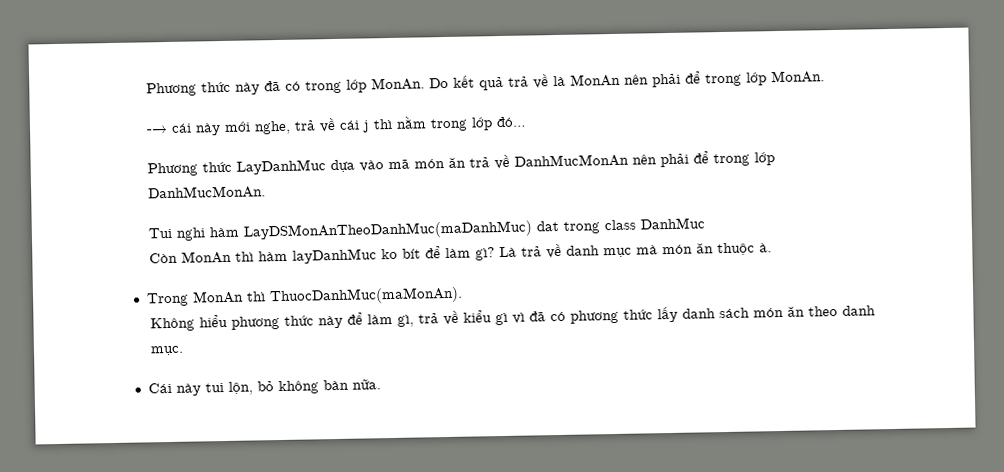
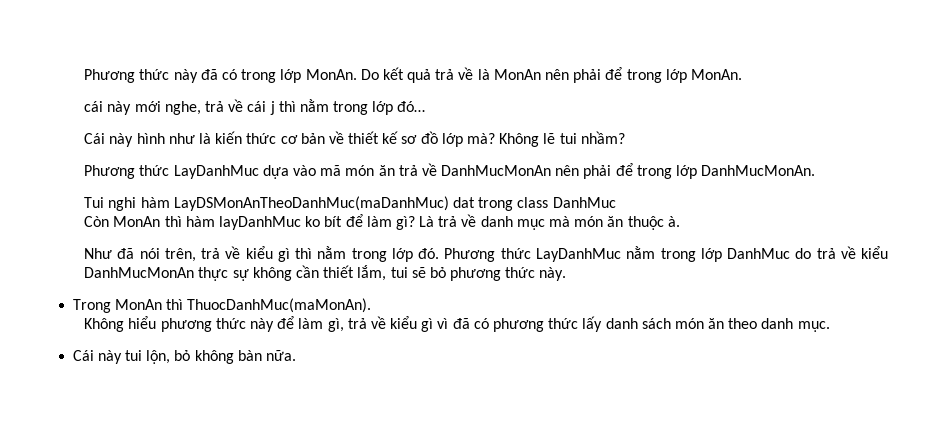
- -→ cái này mới nghe, trả về cái j thì nằm trong lớp đó…
+ cái này mới nghe, trả về cái j thì nằm trong lớp đó…
+ Cái này hình như là kiến thức cơ bản về thiết kế sơ đồ lớp mà? Không lẽ tui nhầm?
+ Như đã nói trên, trả về kiểu gì thì nằm trong lớp đó. Phương thức LayDanhMuc nằm trong lớp DanhMuc do trả về kiểu DanhMucMonAn thực sự không cần thiết lắm, tui sẽ bỏ phương thức này.

